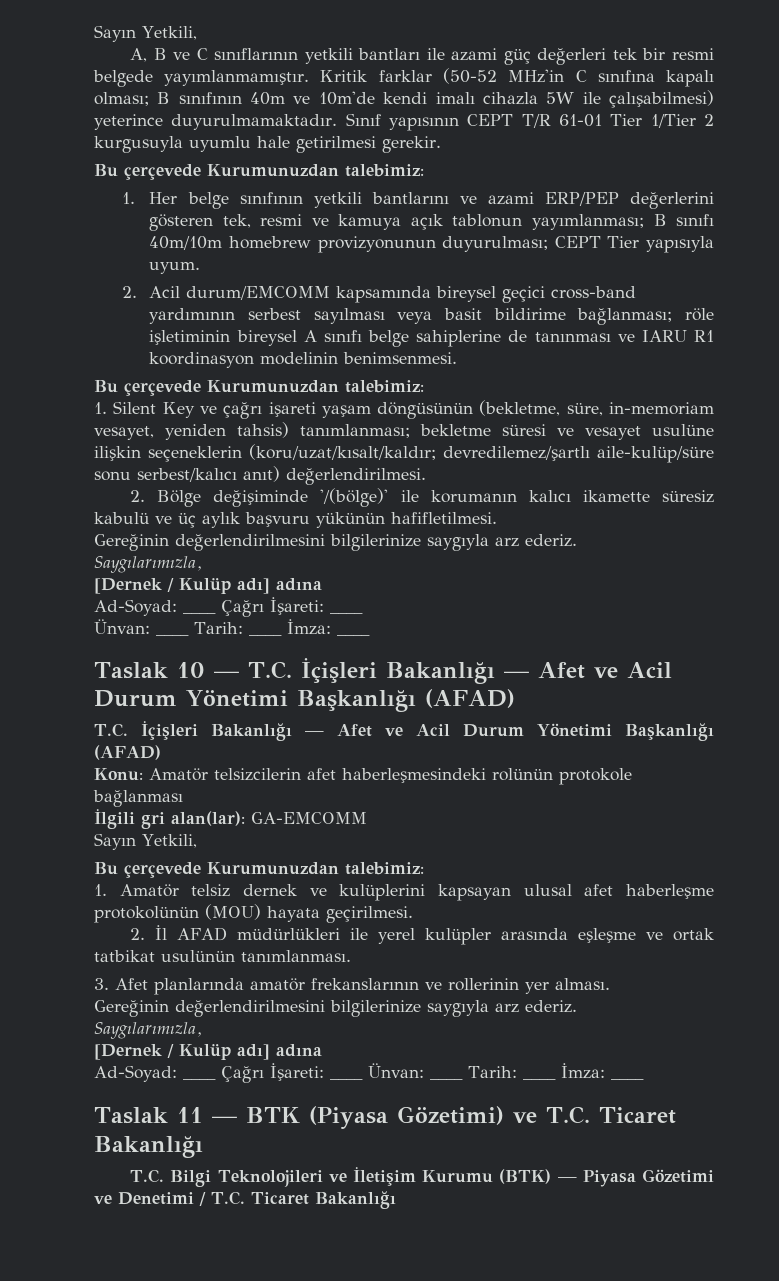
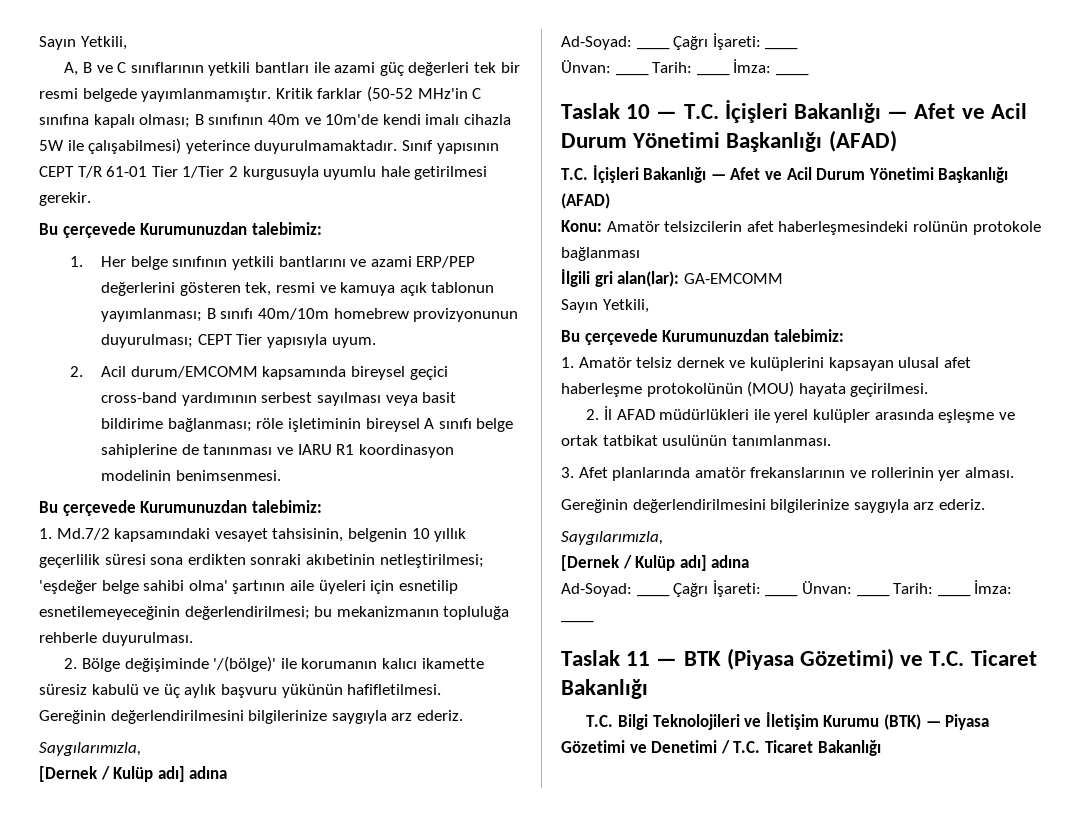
- 1. Silent Key ve çağrı işareti yaşam döngüsünün (bekletme, süre, in-memoriam vesayet, yeniden tahsis) tanımlanması; bekletme süresi ve vesayet usulüne ilişkin seçeneklerin (koru/uzat/kısalt/kaldır; devredilemez/şartlı aile-kulüp/süre sonu serbest/kalıcı anıt) değerlendirilmesi.
+ 1. Md.7/2 kapsamındaki vesayet tahsisinin, belgenin 10 yıllık geçerlilik süresi sona erdikten sonraki akıbetinin netleştirilmesi; 'eşdeğer belge sahibi olma' şartının aile üyeleri için esnetilip esnetilemeyeceğinin değerlendirilmesi; bu mekanizmanın topluluğa rehberle duyurulması.

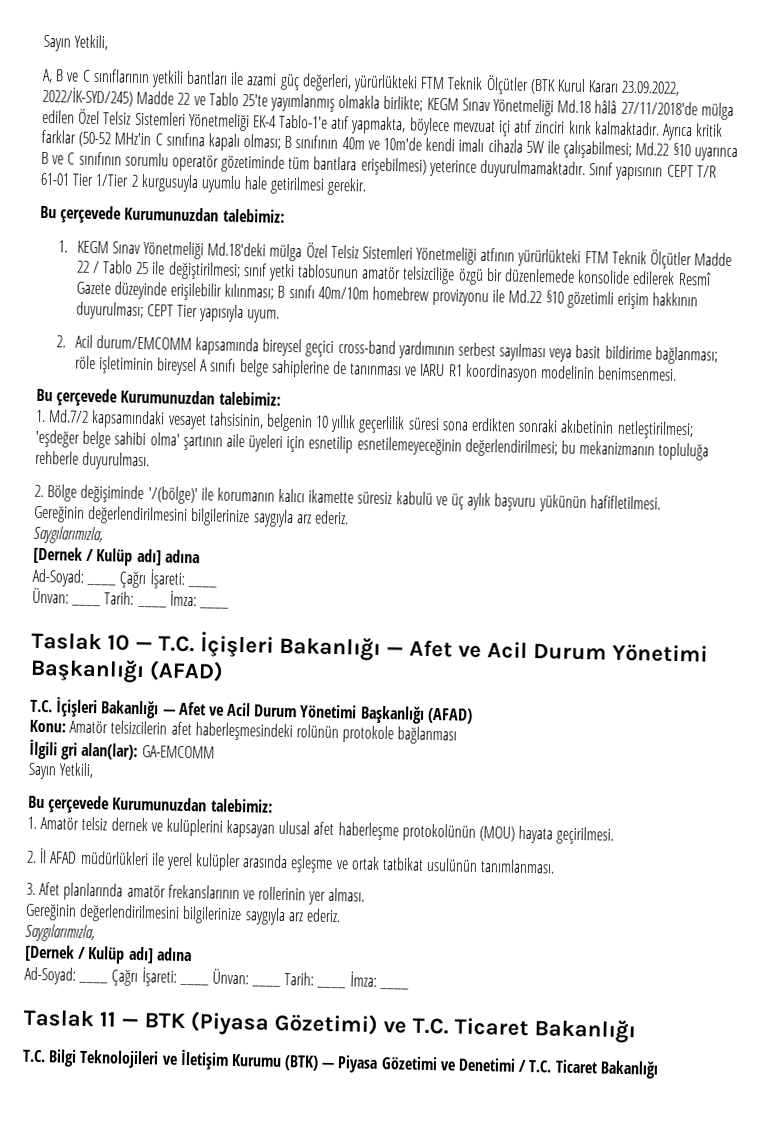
- A, B ve C sınıflarının yetkili bantları ile azami güç değerleri tek bir resmi belgede yayımlanmamıştır. Kritik farklar (50-52 MHz'in C sınıfına kapalı olması; B sınıfının 40m ve 10m'de kendi imalı cihazla 5W ile çalışabilmesi) yeterince duyurulmamaktadır.
+ A, B ve C sınıflarının yetkili bantları ile azami güç değerleri, yürürlükteki FTM Teknik Ölçütler (BTK Kurul Kararı 23.09.2022, 2022/İK-SYD/245) Madde 22 ve Tablo 25'te yayımlanmış olmakla birlikte; KEGM Sınav Yönetmeliği Md.18 hâlâ 27/11/2018'de mülga edilen Özel Telsiz Sistemleri Yönetmeliği EK-4 Tablo-1'e atıf yapmakta, böylece mevzuat içi atıf zinciri kırık kalmaktadır. Ayrıca kritik farklar (50-52 MHz'in C sınıfına kapalı olması; B sınıfının 40m ve 10m'de kendi imalı cihazla 5W ile çalışabilmesi; Md.22 §10 uyarınca B ve C sınıfının sorumlu operatör gözetiminde tüm bantlara erişebilmesi) yeterince duyurulmamaktadır.
- 1. Her belge sınıfının yetkili bantlarını ve azami ERP/PEP değerlerini gösteren tek, resmi ve kamuya açık tablonun yayımlanması; B sınıfı 40m/10m homebrew provizyonunun duyurulması; CEPT Tier yapısıyla uyum.
+ 1. KEGM Sınav Yönetmeliği Md.18'deki mülga Özel Telsiz Sistemleri Yönetmeliği atfının yürürlükteki FTM Teknik Ölçütler Madde 22 / Tablo 25 ile değiştirilmesi; sınıf yetki tablosunun amatör telsizciliğe özgü bir düzenlemede konsolide edilerek Resmî Gazete düzeyinde erişilebilir kılınması; B sınıfı 40m/10m homebrew provizyonu ile Md.22 §10 gözetimli erişim hakkının duyurulması; CEPT Tier yapısıyla uyum.

